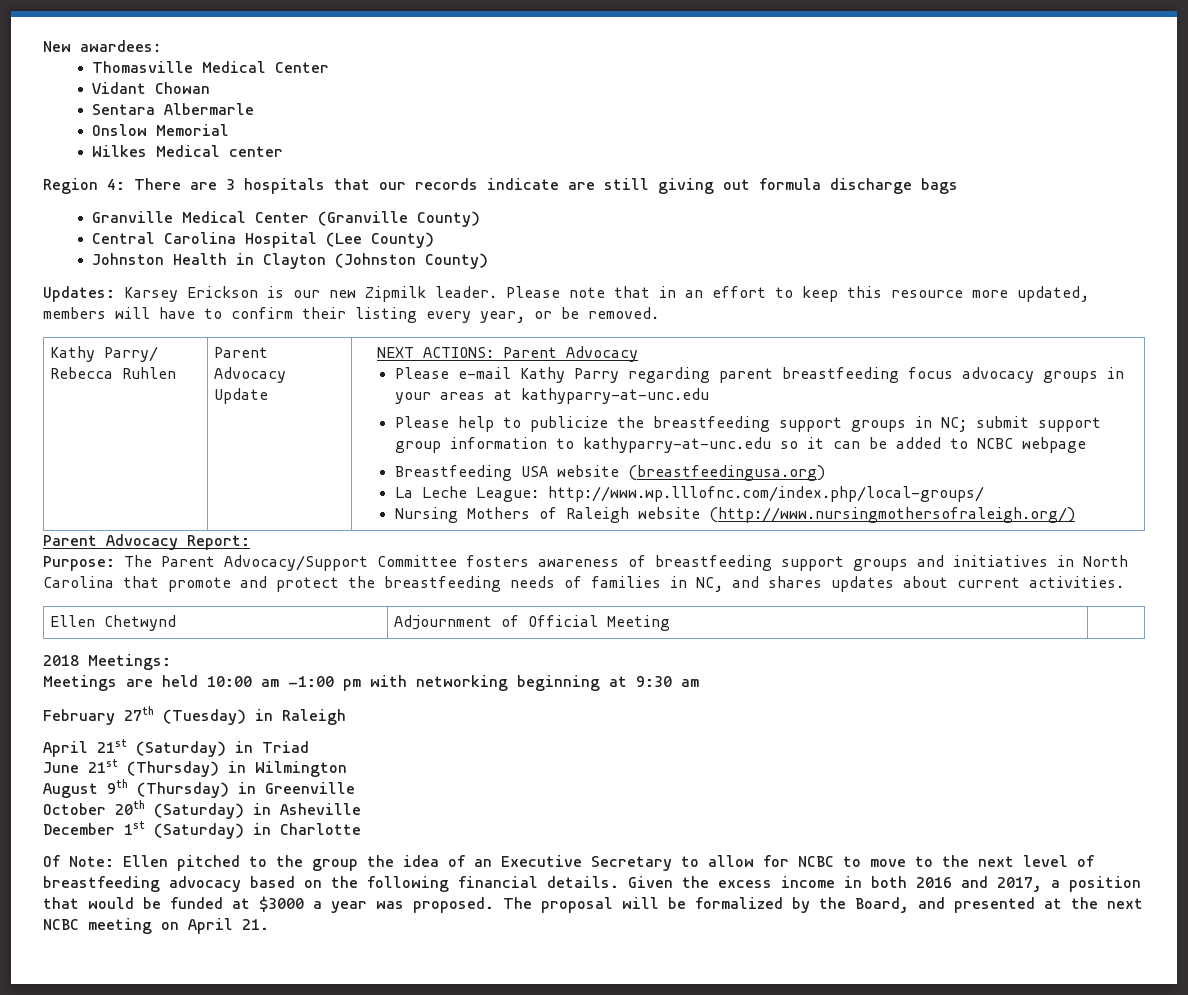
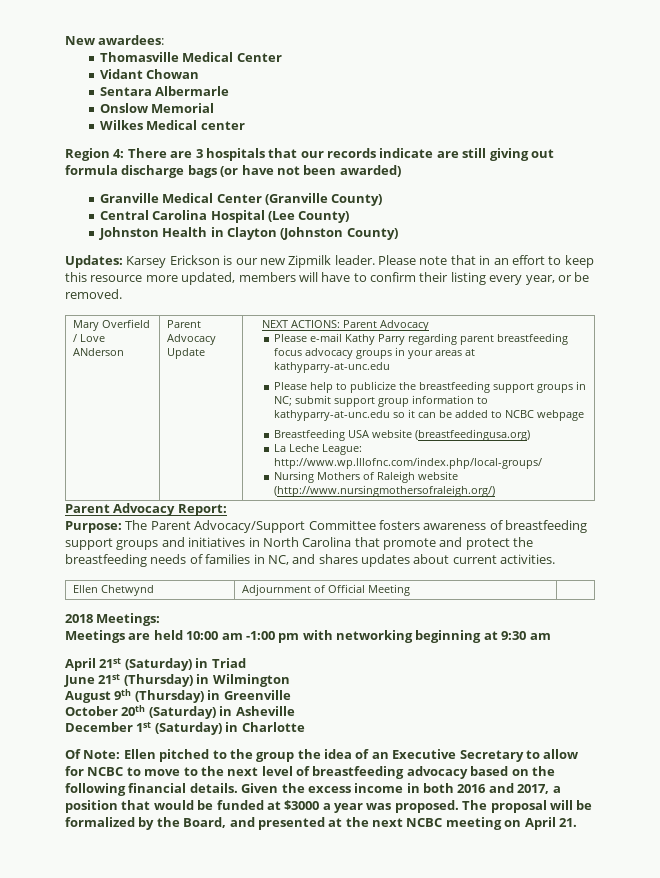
- Region 4: There are 3 hospitals that our records indicate are still giving out formula discharge bags
+ Region 4: There are 3 hospitals that our records indicate are still giving out formula discharge bags (or have not been awarded)
- Kathy Parry/ Rebecca Ruhlen
+ Mary Overfield / Love ANderson
- February 27th (Tuesday) in Raleigh

